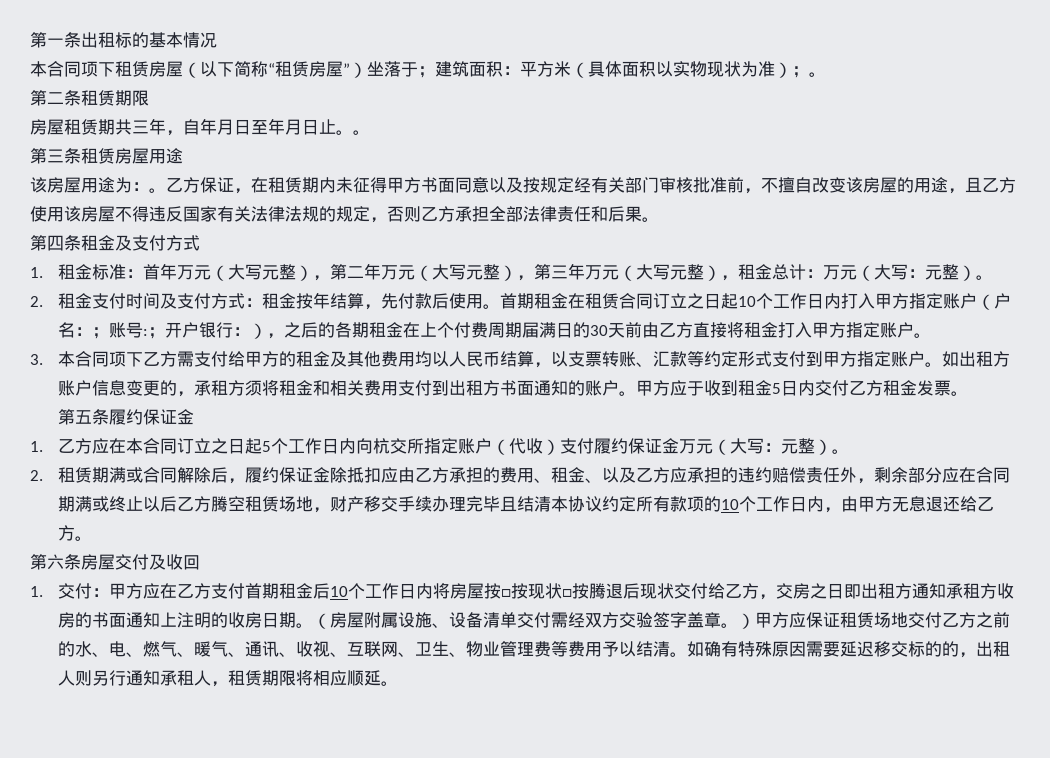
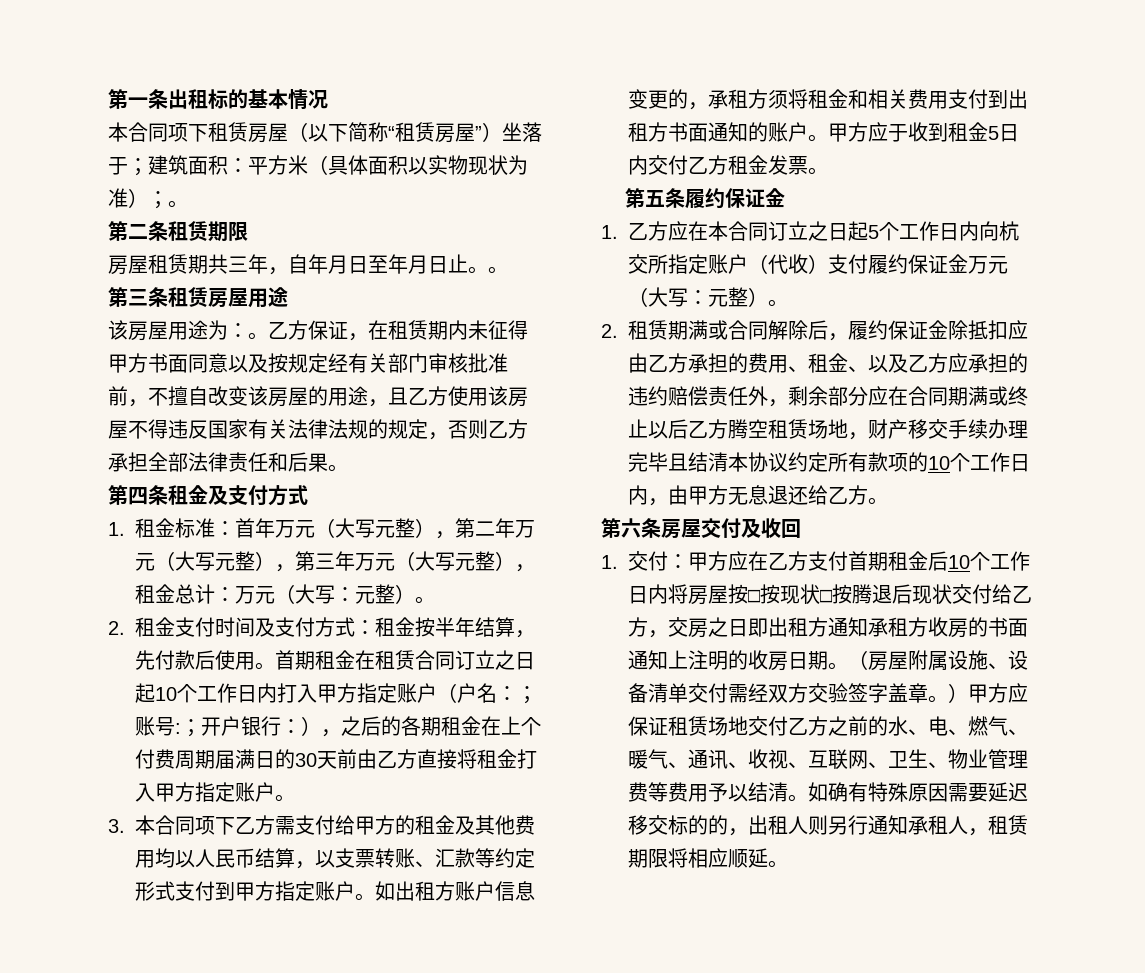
- 2.租金支付时间及支付方式：租金按年结算，先付款后使用。
+ 2.租金支付时间及支付方式：租金按半年结算，先付款后使用。

